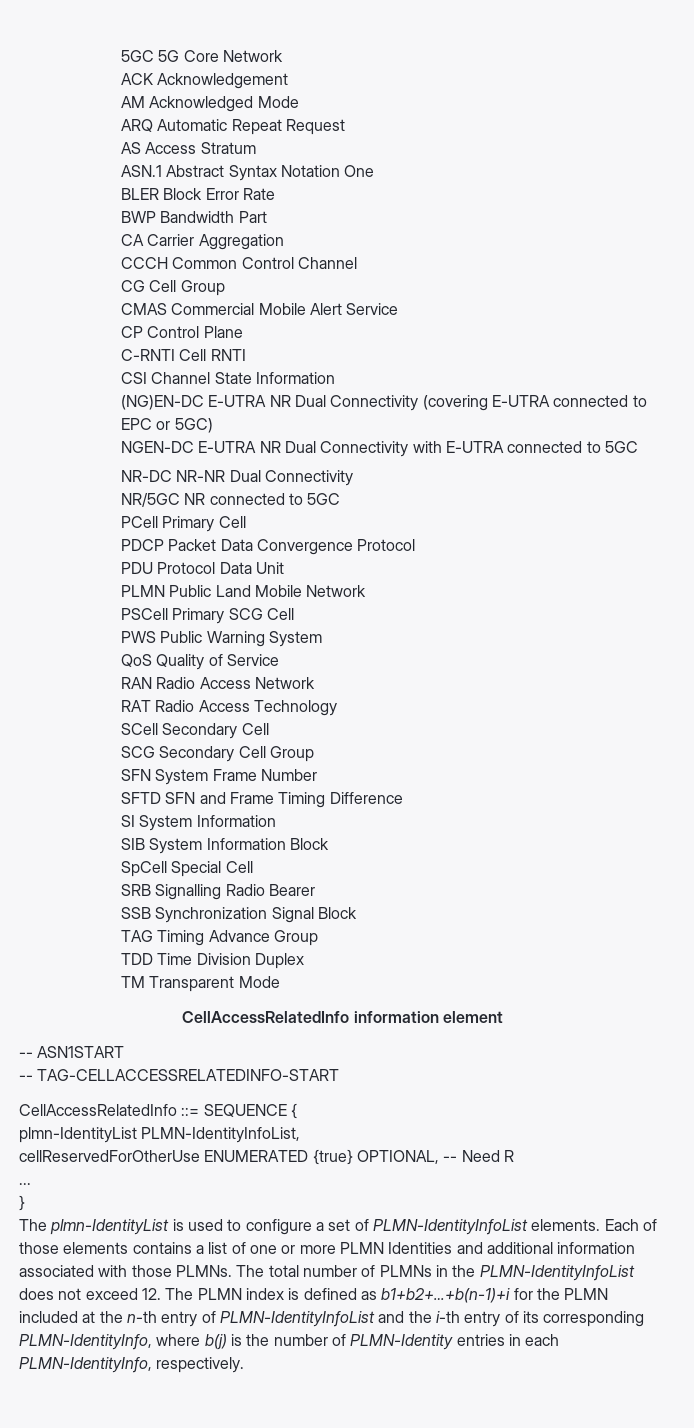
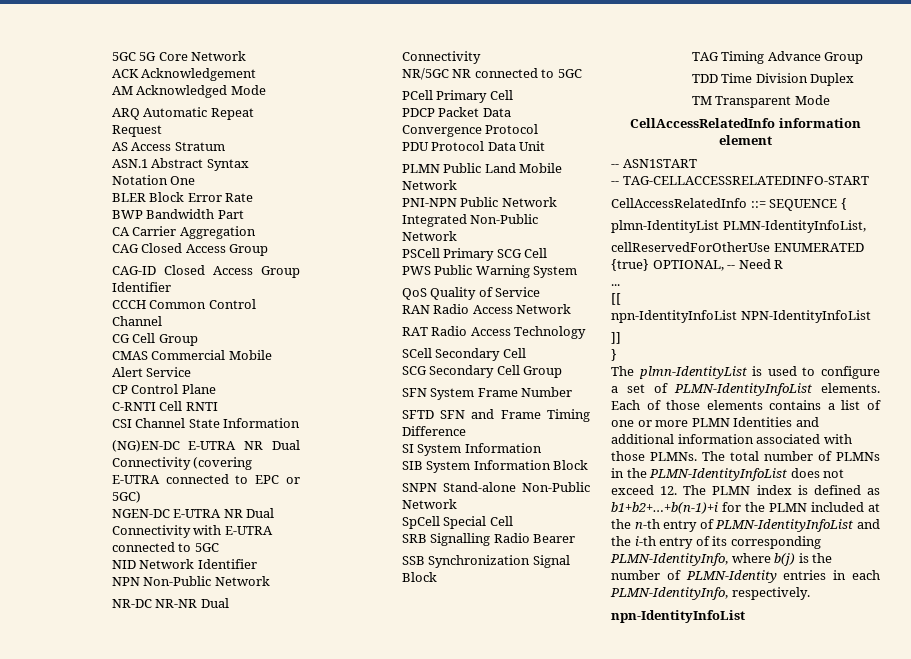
+ CAG Closed Access Group
+ CAG-ID Closed Access Group Identifier
+ NID Network Identifier
+ NPN Non-Public Network
+ PNI-NPN Public Network Integrated Non-Public Network
+ SNPN Stand-alone Non-Public Network
+ [[
+ npn-IdentityInfoList NPN-IdentityInfoList
+ ]]
  The total number of PLMNs in the PLMN-IdentityInfoList does not exceed 12. The PLMN index is defined as b1+b2+…+b(n-1)+i for the PLMN included at the n-th entry of PLMN-IdentityInfoList and the i-th entry of its corresponding PLMN-IdentityInfo, where b(j) is the number of PLMN-Identity entries in each PLMN-IdentityInfo, respectively.
+ npn-IdentityInfoList

